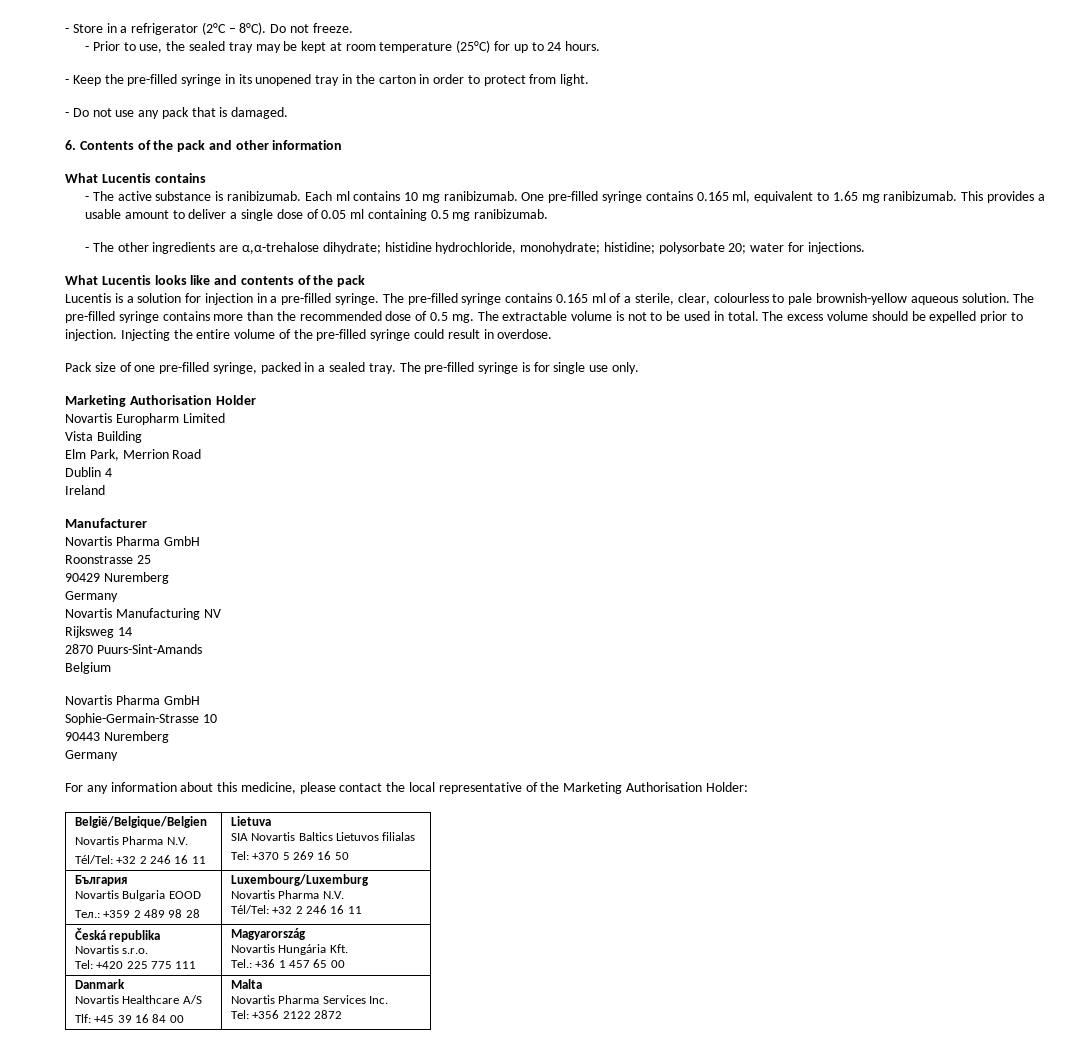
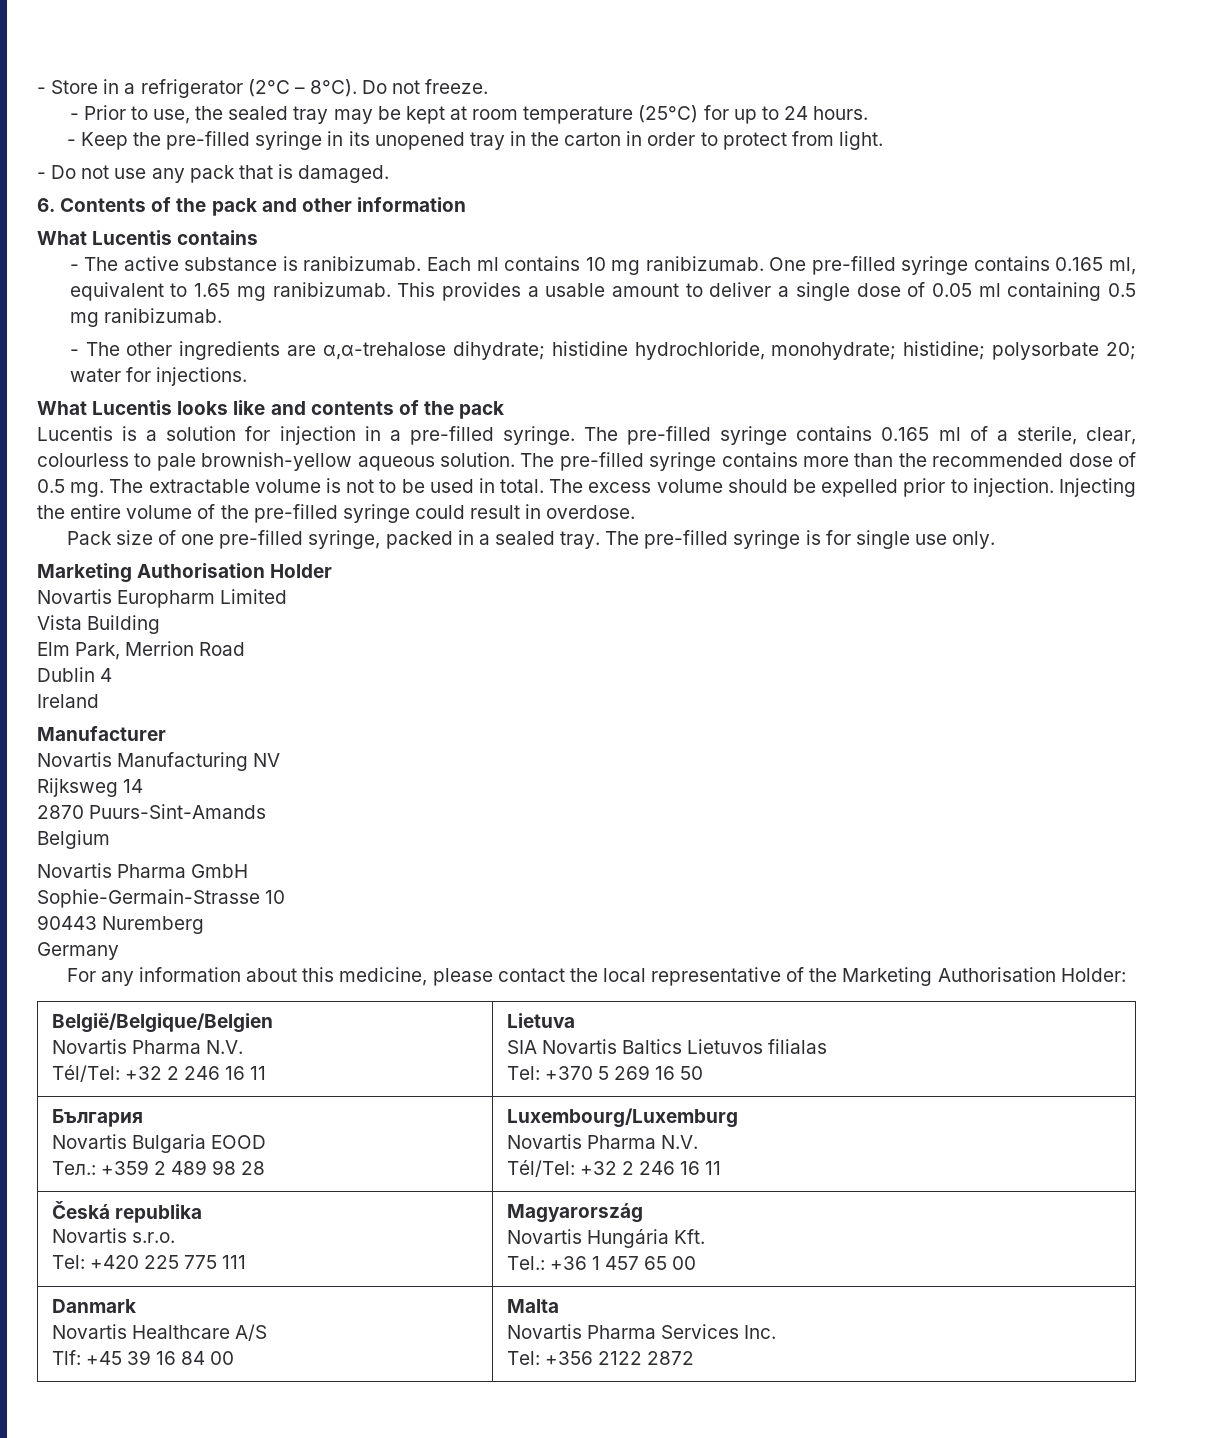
  Manufacturer
- Novartis Pharma GmbH
- Roonstrasse 25
- 90429 Nuremberg
- Germany

